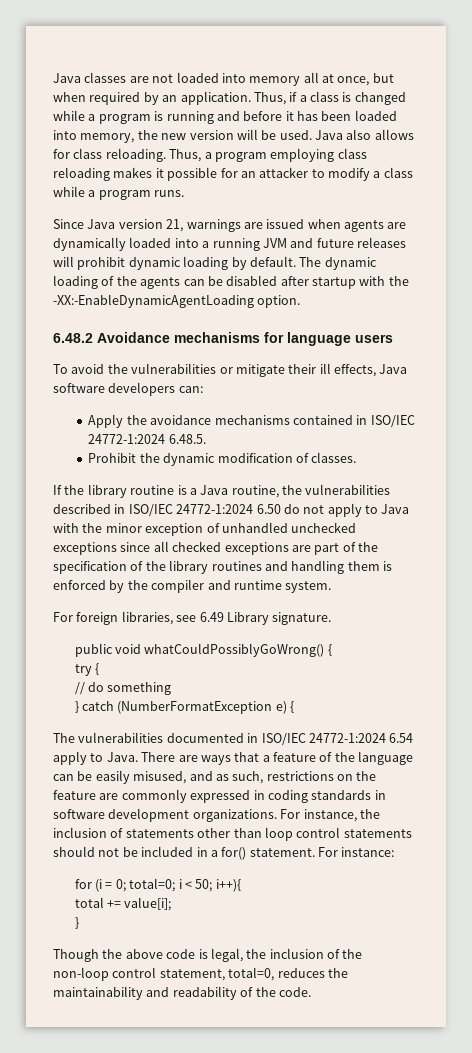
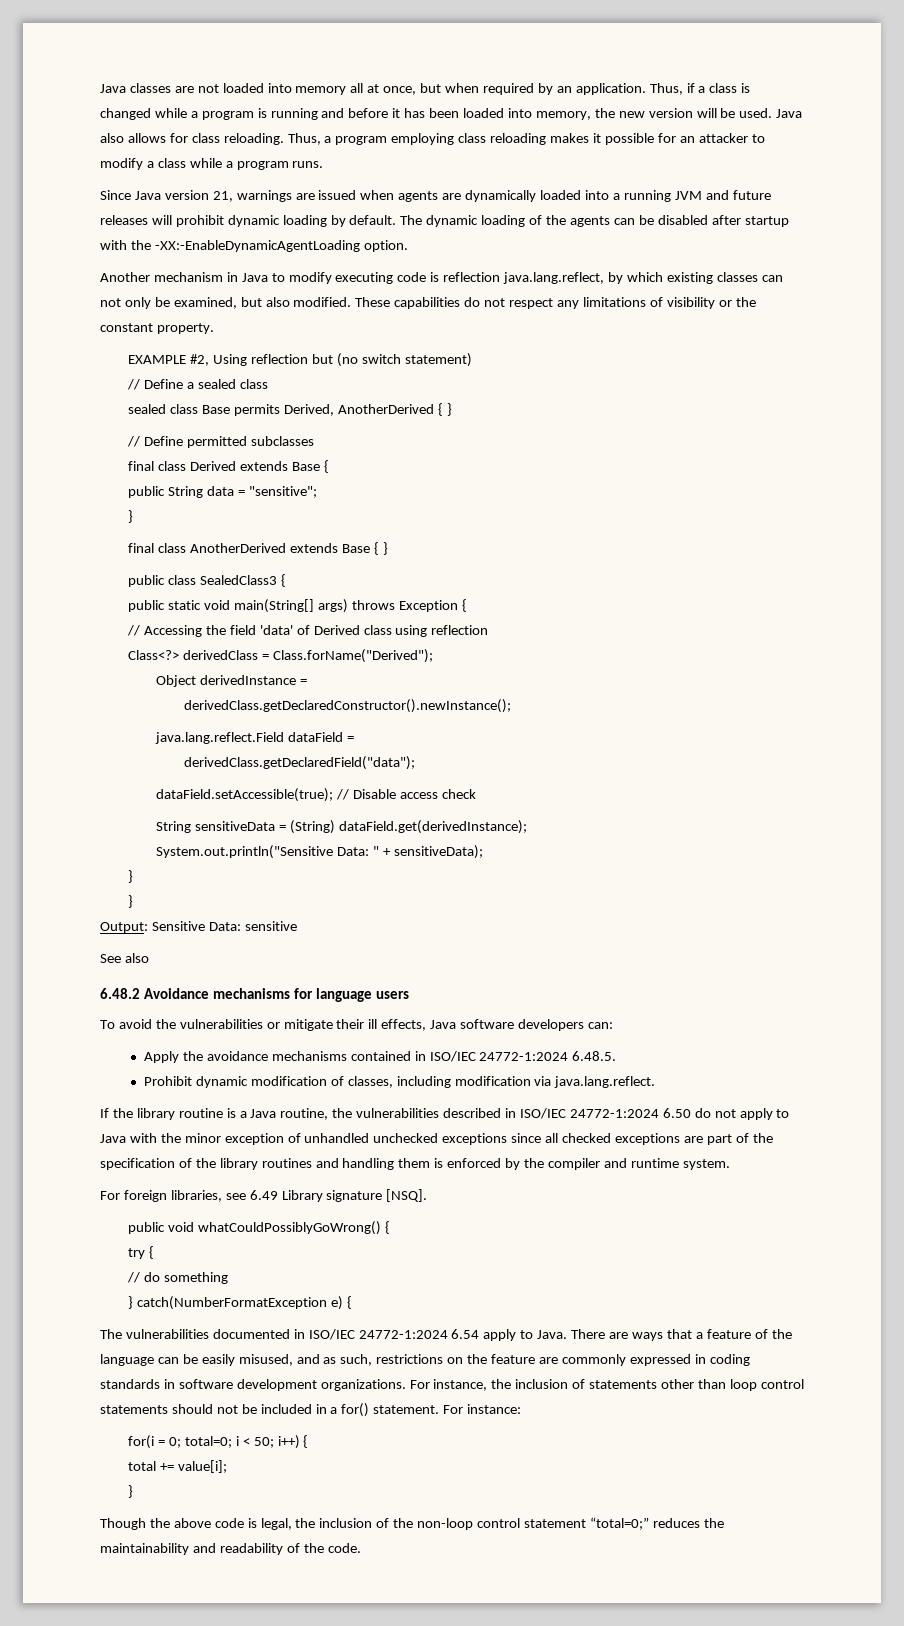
+ Another mechanism in Java to modify executing code is reflection java.lang.reflect, by which existing classes can not only be examined, but also modified. These capabilities do not respect any limitations of visibility or the constant property.
+ EXAMPLE #2, Using reflection but (no switch statement)
+ // Define a sealed class
+ sealed class Base permits Derived, AnotherDerived { }
+ // Define permitted subclasses
+ final class Derived extends Base {
+ public String data = "sensitive";
+ }
+ final class AnotherDerived extends Base { }
+ public class SealedClass3 {
+ public static void main(String[] args) throws Exception {
+ // Accessing the field 'data' of Derived class using reflection
+ Class<?> derivedClass = Class.forName("Derived");
+ Object derivedInstance =
+ derivedClass.getDeclaredConstructor().newInstance();
+ java.lang.reflect.Field dataField =
+ derivedClass.getDeclaredField("data");
+ dataField.setAccessible(true); // Disable access check
+ String sensitiveData = (String) dataField.get(derivedInstance);
+ System.out.println("Sensitive Data: " + sensitiveData);
+ }
+ }
+ Output: Sensitive Data: sensitive
+ See also
- Prohibit the dynamic modification of classes.
+ Prohibit dynamic modification of classes, including modification via java.lang.reflect.
- For foreign libraries, see 6.49 Library signature.
+ For foreign libraries, see 6.49 Library signature [NSQ].
- } catch (NumberFormatException e) {
+ } catch(NumberFormatException e) {
- for (i = 0; total=0; i < 50; i++){
+ for(i = 0; total=0; i < 50; i++) {
- Though the above code is legal, the inclusion of the non-loop control statement, total=0, reduces the maintainability and readability of the code.
+ Though the above code is legal, the inclusion of the non-loop control statement “total=0;” reduces the maintainability and readability of the code.

